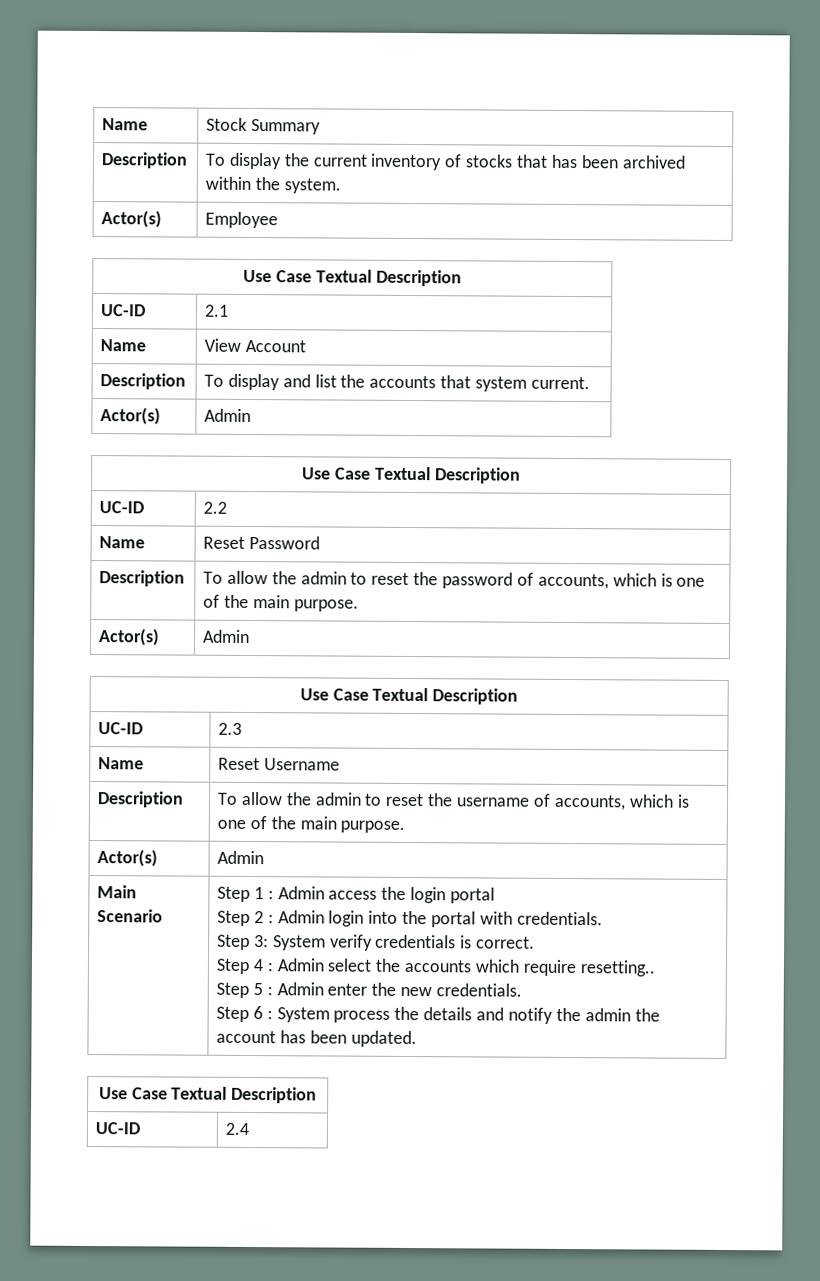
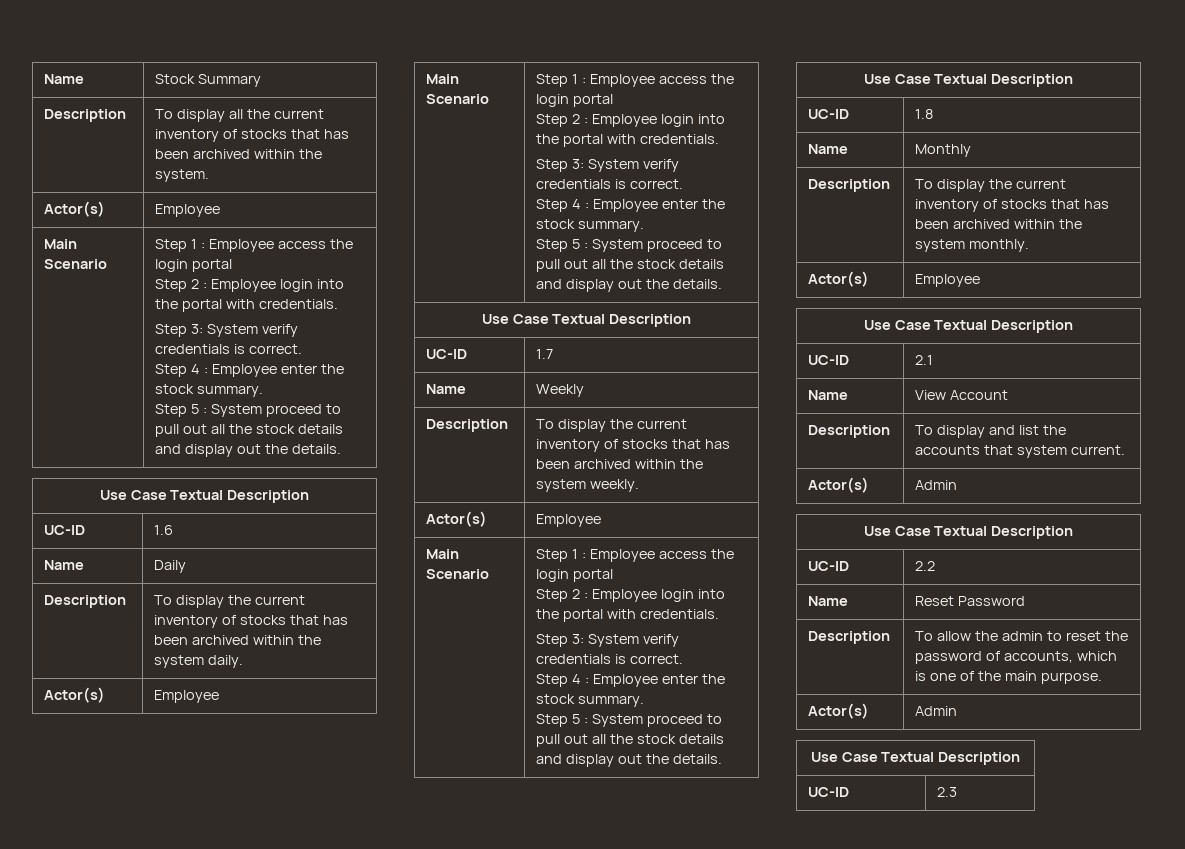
+ Description | To display all the current inventory of stocks that has been archived within the system.
+ Actor(s) | Employee
+ Main Scenario | Step 1 : Employee access the login portal
+ Step 2 : Employee login into the portal with credentials.
+ Step 3: System verify credentials is correct.
+ Step 4 : Employee enter the stock summary.
+ Step 5 : System proceed to pull out all the stock details and display out the details.
+ Use Case Textual Description
+ UC-ID | 1.6
+ Name | Daily
- Description | To display the current inventory of stocks that has been archived within the system.
+ Description | To display the current inventory of stocks that has been archived within the system daily.
+ Actor(s) | Employee
+ Main Scenario | Step 1 : Employee access the login portal
+ Step 2 : Employee login into the portal with credentials.
+ Step 3: System verify credentials is correct.
+ Step 4 : Employee enter the stock summary.
+ Step 5 : System proceed to pull out all the stock details and display out the details.
+ Use Case Textual Description
+ UC-ID | 1.7
+ Name | Weekly
+ Description | To display the current inventory of stocks that has been archived within the system weekly.
+ Actor(s) | Employee
+ Main Scenario | Step 1 : Employee access the login portal
+ Step 2 : Employee login into the portal with credentials.
+ Step 3: System verify credentials is correct.
+ Step 4 : Employee enter the stock summary.
+ Step 5 : System proceed to pull out all the stock details and display out the details.
+ Use Case Textual Description
+ UC-ID | 1.8
+ Name | Monthly
+ Description | To display the current inventory of stocks that has been archived within the system monthly.
- Name | Reset Username
- Description | To allow the admin to reset the username of accounts, which is one of the main purpose.
- Actor(s) | Admin
- Main Scenario | Step 1 : Admin access the login portal
- Step 2 : Admin login into the portal with credentials.
- Step 3: System verify credentials is correct.
- Step 4 : Admin select the accounts which require resetting..
- Step 5 : Admin enter the new credentials.
- Step 6 : System process the details and notify the admin the account has been updated.
- Use Case Textual Description
- UC-ID | 2.4

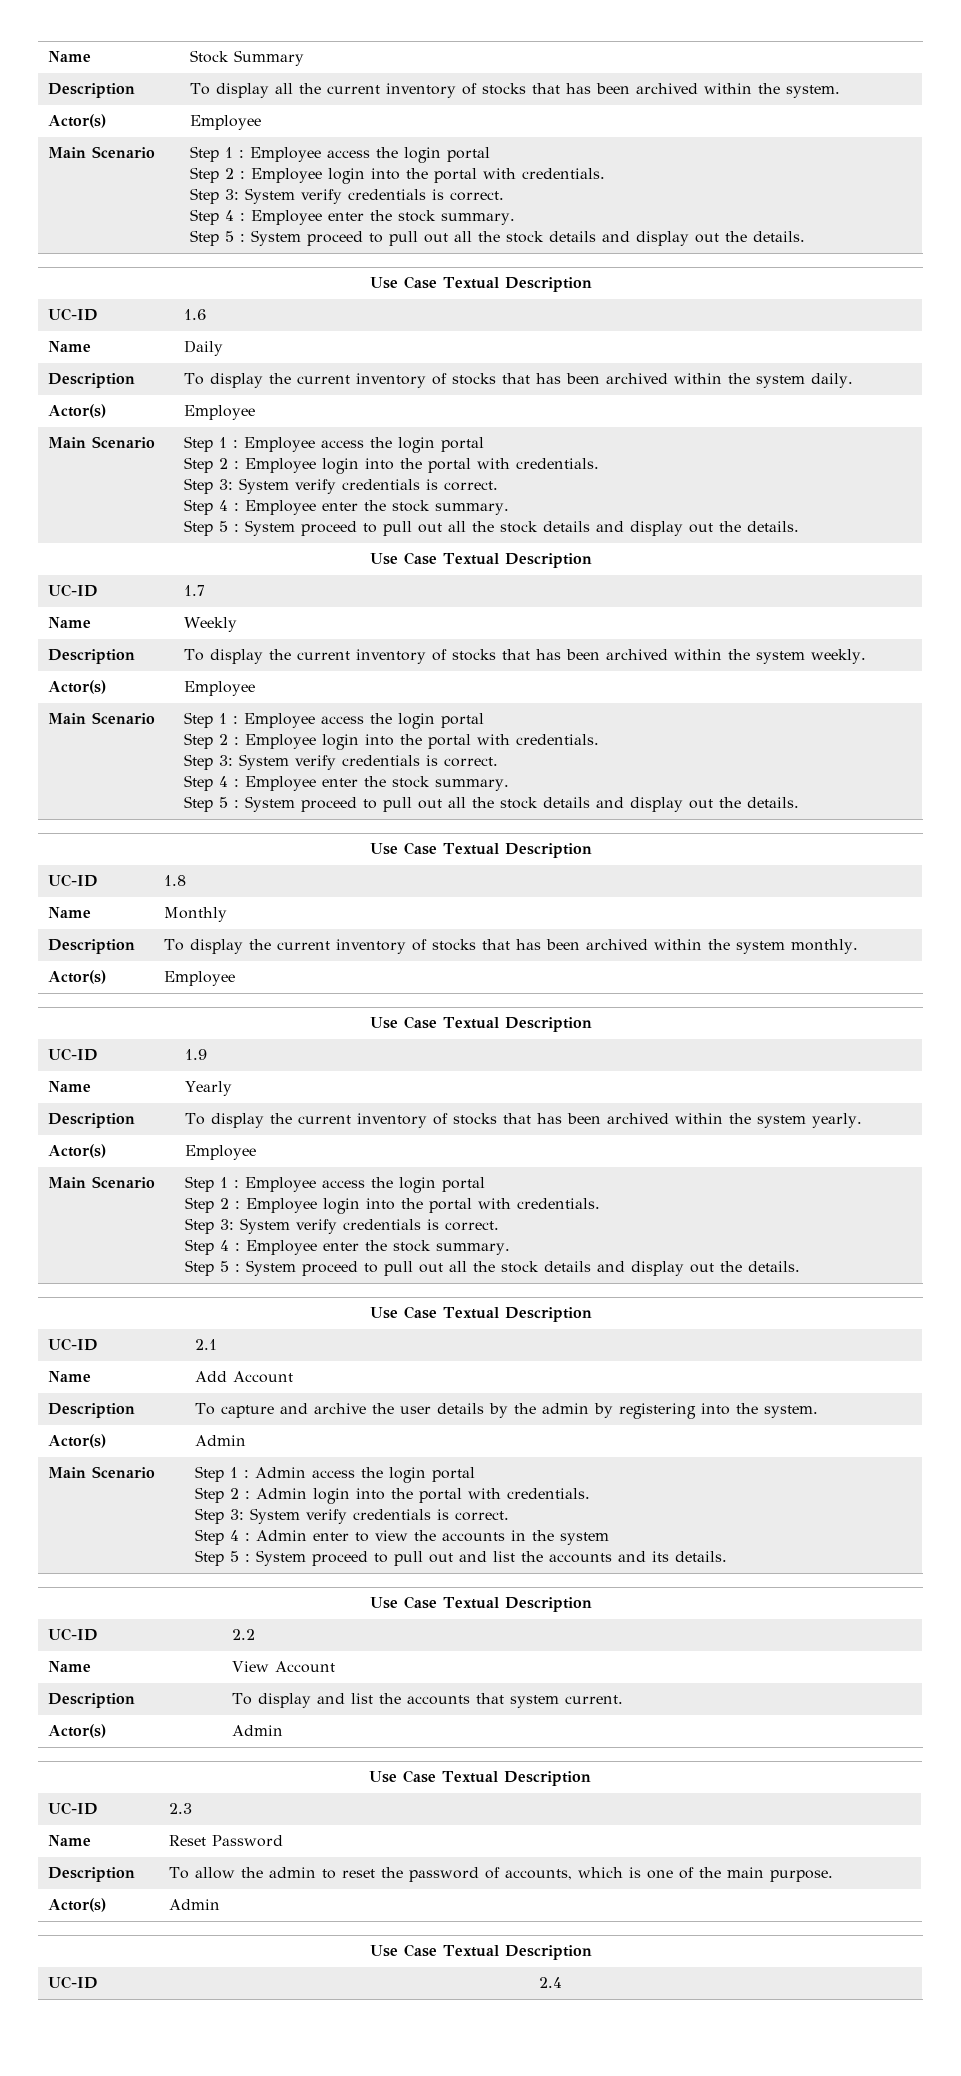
+ UC-ID | 1.9
+ Name | Yearly
+ Description | To display the current inventory of stocks that has been archived within the system yearly.
+ Actor(s) | Employee
+ Main Scenario | Step 1 : Employee access the login portal
+ Step 2 : Employee login into the portal with credentials.
+ Step 3: System verify credentials is correct.
+ Step 4 : Employee enter the stock summary.
+ Step 5 : System proceed to pull out all the stock details and display out the details.
+ Use Case Textual Description
  UC-ID | 2.1
+ Name | Add Account
+ Description | To capture and archive the user details by the admin by registering into the system.
+ Actor(s) | Admin
+ Main Scenario | Step 1 : Admin access the login portal
+ Step 2 : Admin login into the portal with credentials.
+ Step 3: System verify credentials is correct.
+ Step 4 : Admin enter to view the accounts in the system
+ Step 5 : System proceed to pull out and list the accounts and its details.
+ Use Case Textual Description
+ UC-ID | 2.2
- UC-ID | 2.2
+ UC-ID | 2.3
- UC-ID | 2.3
+ UC-ID | 2.4

